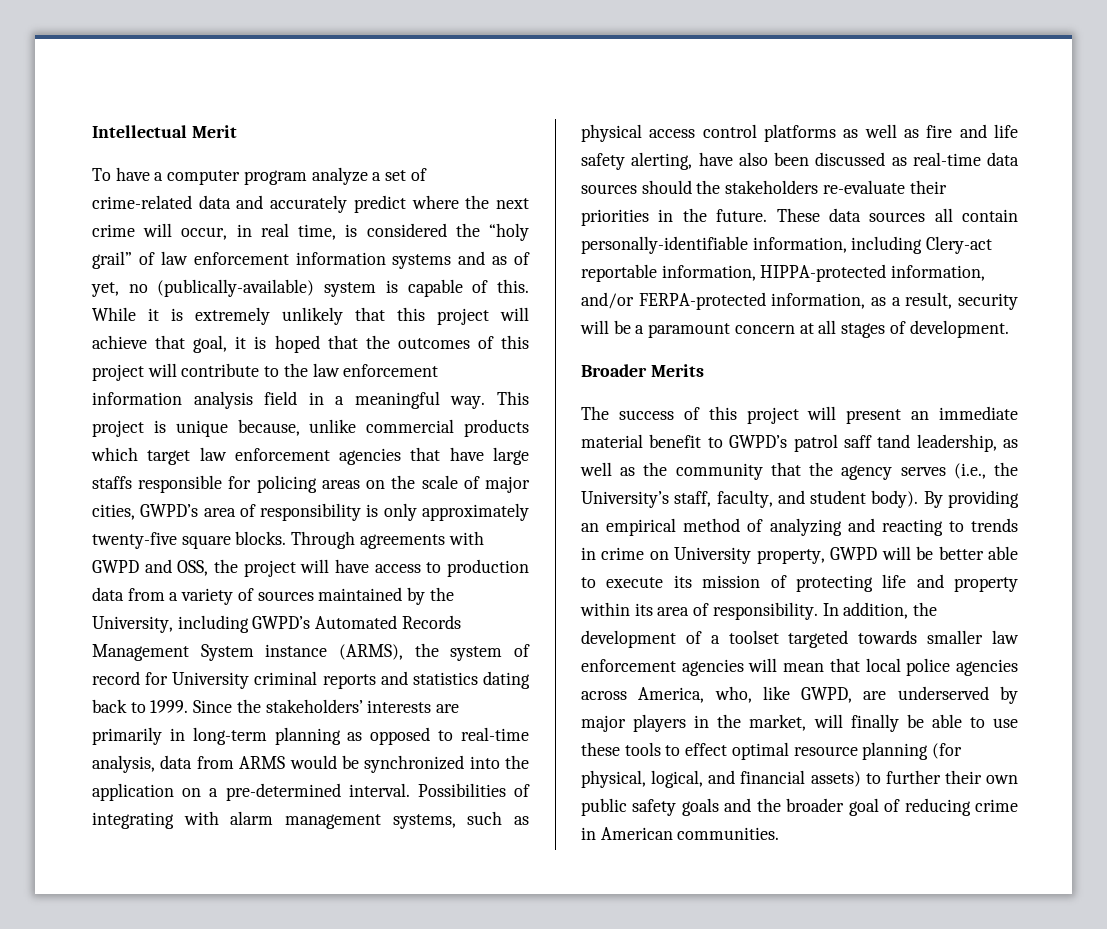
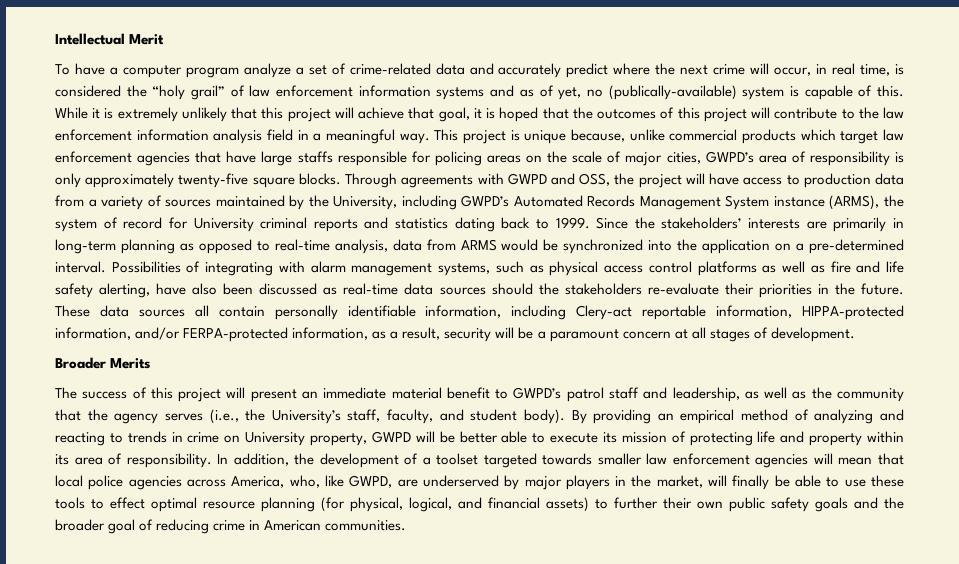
- These data sources all contain personally-identifiable information, including Clery-act reportable information, HIPPA-protected information, and/or FERPA-protected information, as a result, security will be a paramount concern at all stages of development.
+ These data sources all contain personally identifiable information, including Clery-act reportable information, HIPPA-protected information, and/or FERPA-protected information, as a result, security will be a paramount concern at all stages of development.
- The success of this project will present an immediate material benefit to GWPD’s patrol saff tand leadership, as well as the community that the agency serves (i.e., the University’s staff, faculty, and student body).
+ The success of this project will present an immediate material benefit to GWPD’s patrol staff and leadership, as well as the community that the agency serves (i.e., the University’s staff, faculty, and student body).

